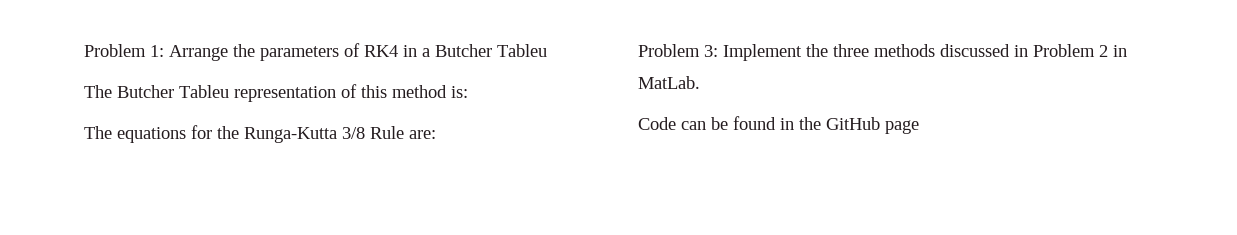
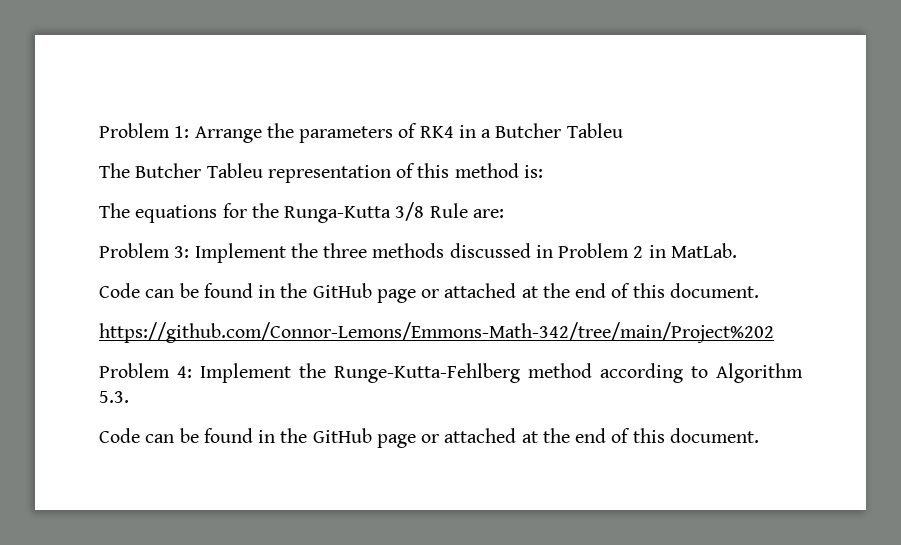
  Problem 3: Implement the three methods discussed in Problem 2 in MatLab.
- Code can be found in the GitHub page
+ Code can be found in the GitHub page or attached at the end of this document.
+ https://github.com/Connor-Lemons/Emmons-Math-342/tree/main/Project%202
+ Problem 4: Implement the Runge-Kutta-Fehlberg method according to Algorithm 5.3.
+ Code can be found in the GitHub page or attached at the end of this document.

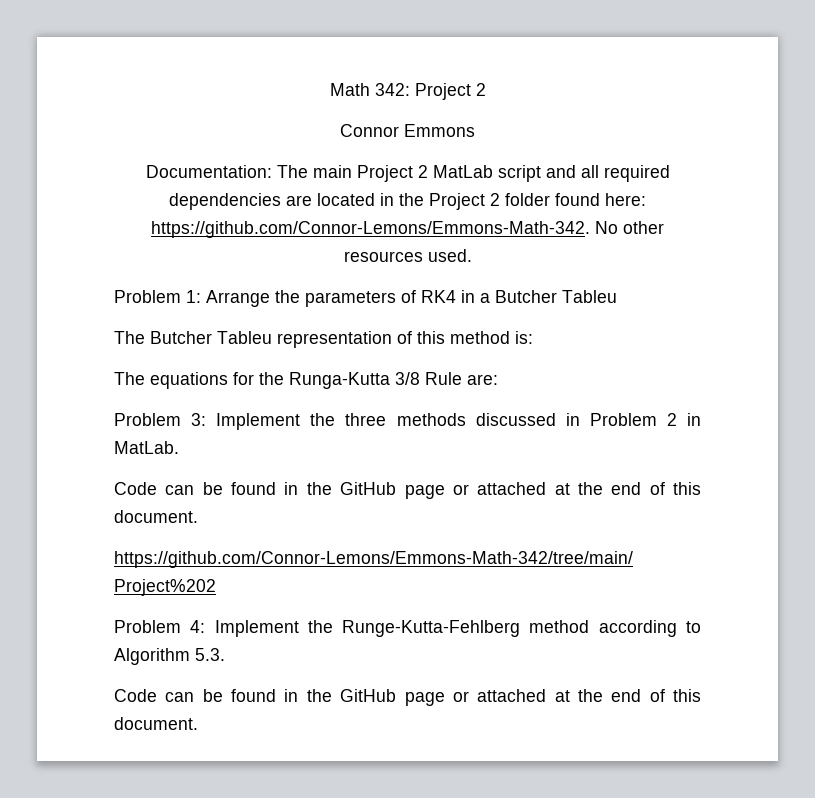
+ Math 342: Project 2
+ Connor Emmons
+ Documentation: The main Project 2 MatLab script and all required dependencies are located in the Project 2 folder found here: https://github.com/Connor-Lemons/Emmons-Math-342. No other resources used.

